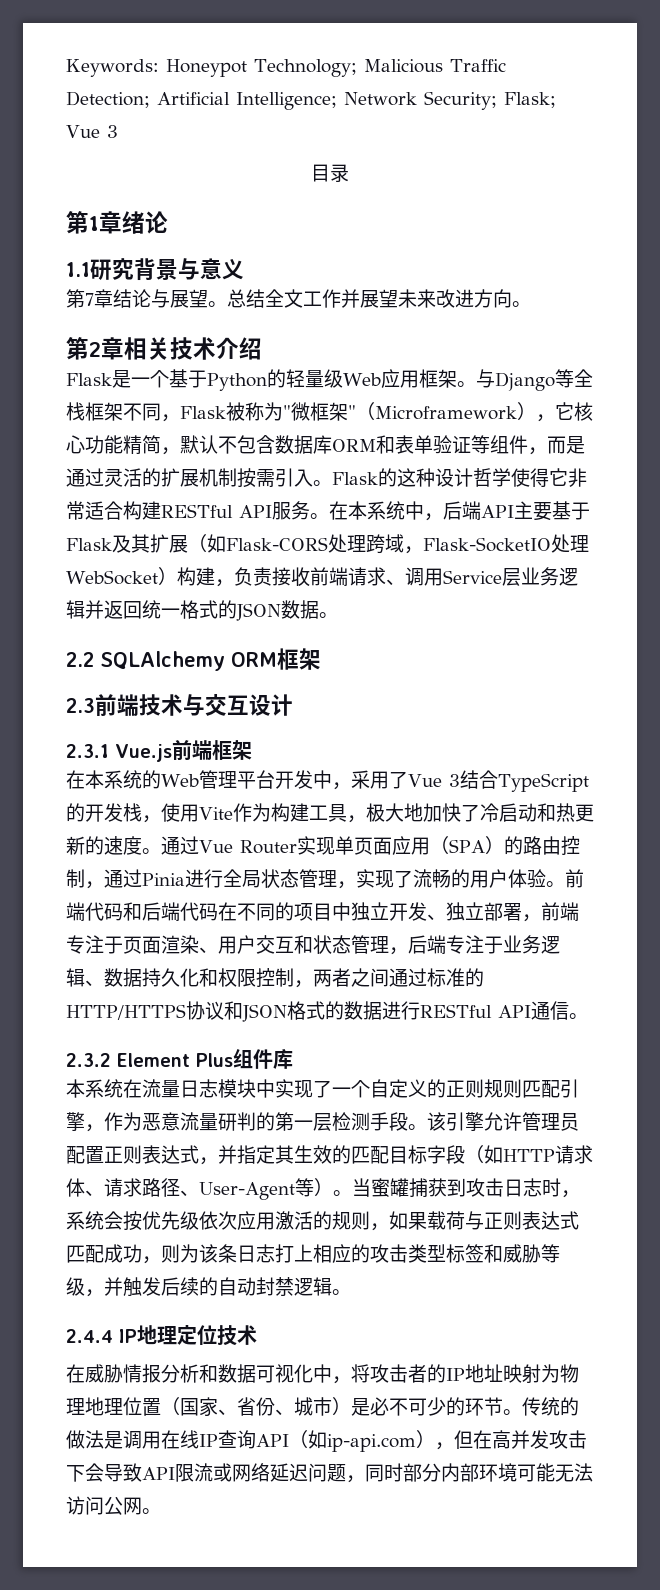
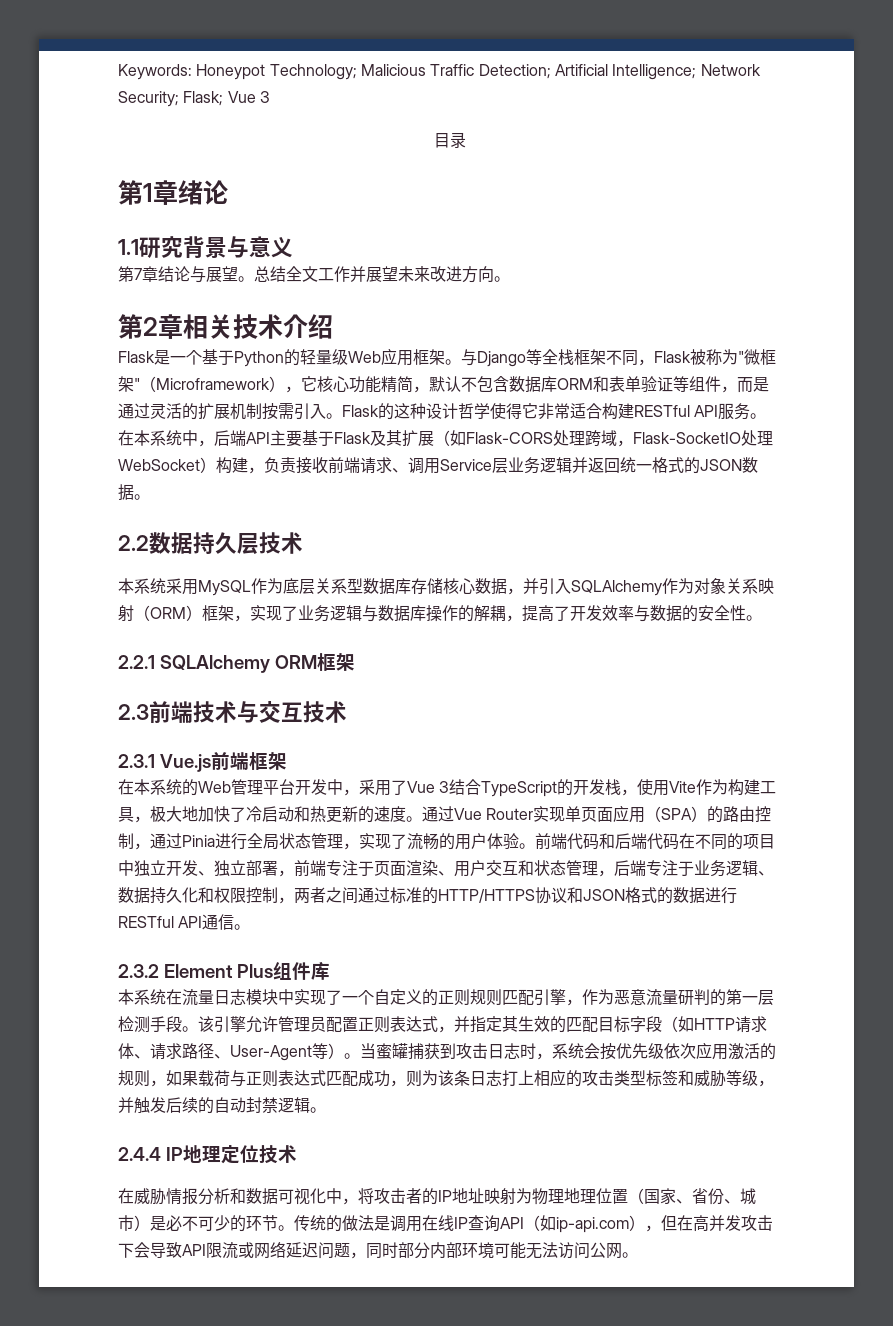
- 2.2 SQLAlchemy ORM框架
+ 2.2数据持久层技术
+ 本系统采用MySQL作为底层关系型数据库存储核心数据，并引入SQLAlchemy作为对象关系映射（ORM）框架，实现了业务逻辑与数据库操作的解耦，提高了开发效率与数据的安全性。
+ 2.2.1 SQLAlchemy ORM框架
- 2.3前端技术与交互设计
+ 2.3前端技术与交互技术

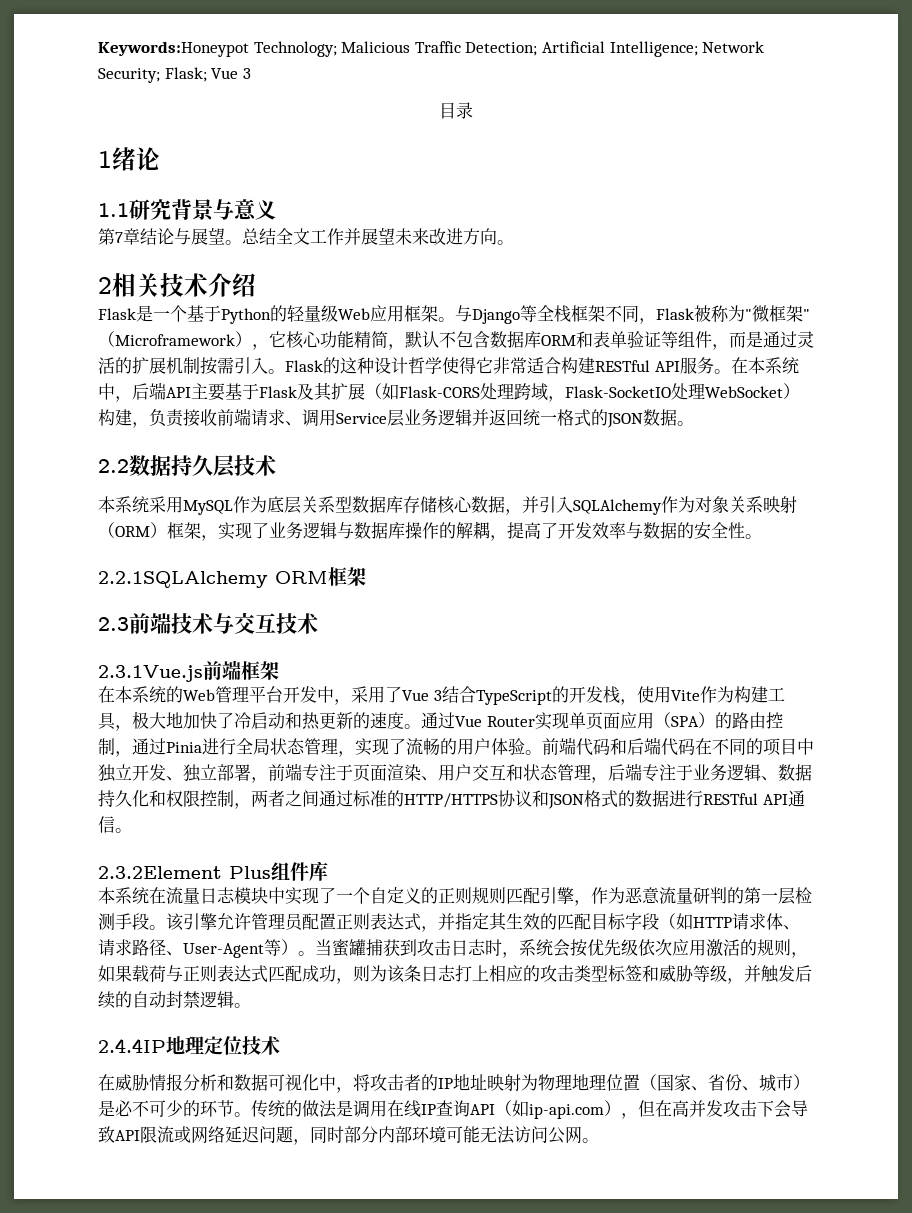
- Keywords: Honeypot Technology; Malicious Traffic Detection; Artificial Intelligence; Network Security; Flask; Vue 3
+ Keywords:Honeypot Technology; Malicious Traffic Detection; Artificial Intelligence; Network Security; Flask; Vue 3
- 第1章绪论
+ 1绪论
- 第2章相关技术介绍
+ 2相关技术介绍
- 2.2.1 SQLAlchemy ORM框架
+ 2.2.1SQLAlchemy ORM框架
- 2.3.1 Vue.js前端框架
+ 2.3.1Vue.js前端框架
- 2.3.2 Element Plus组件库
+ 2.3.2Element Plus组件库
- 2.4.4 IP地理定位技术
+ 2.4.4IP地理定位技术

